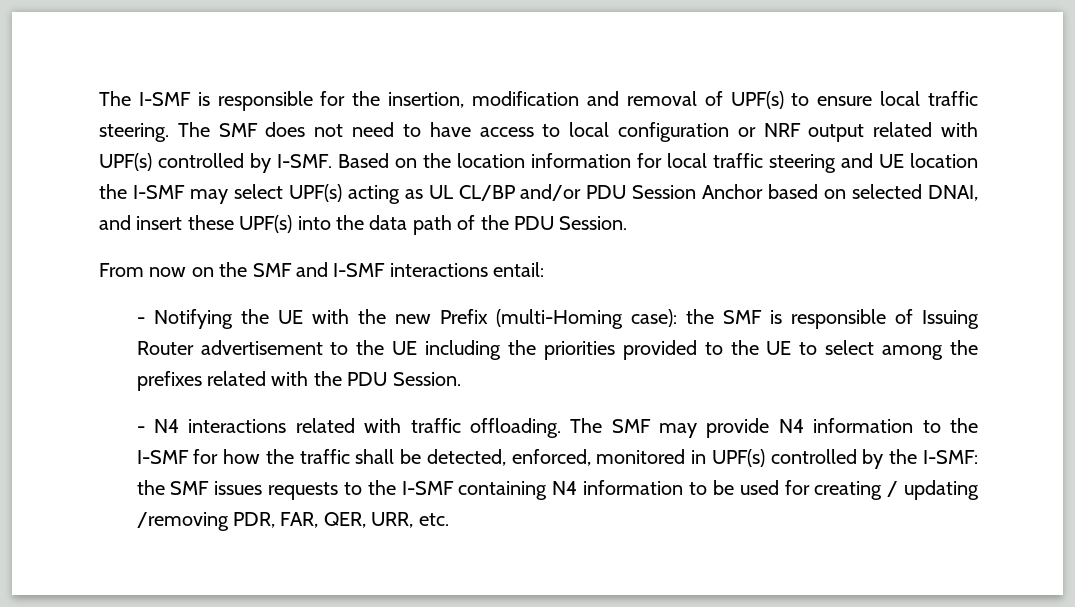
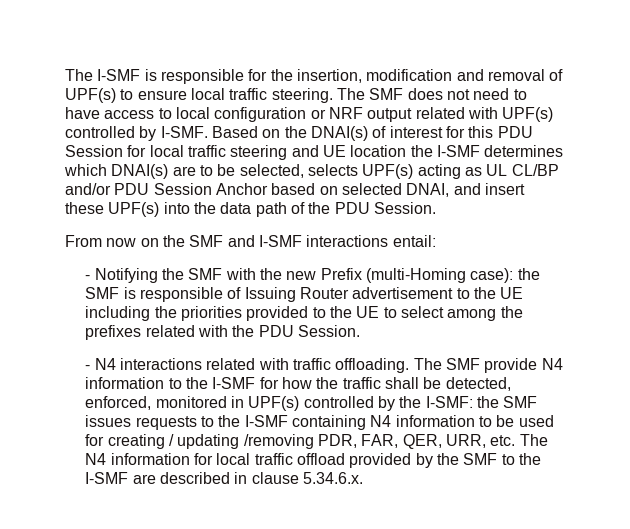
- Based on the location information for local traffic steering and UE location the I-SMF may select UPF(s) acting as UL CL/BP and/or PDU Session Anchor based on selected DNAI, and insert these UPF(s) into the data path of the PDU Session.
+ Based on the DNAI(s) of interest for this PDU Session for local traffic steering and UE location the I-SMF determines which DNAI(s) are to be selected, selects UPF(s) acting as UL CL/BP and/or PDU Session Anchor based on selected DNAI, and insert these UPF(s) into the data path of the PDU Session.
- - Notifying the UE with the new Prefix (multi-Homing case): the SMF is responsible of Issuing Router advertisement to the UE including the priorities provided to the UE to select among the prefixes related with the PDU Session.
+ - Notifying the SMF with the new Prefix (multi-Homing case): the SMF is responsible of Issuing Router advertisement to the UE including the priorities provided to the UE to select among the prefixes related with the PDU Session.
- The SMF may provide N4 information to the I-SMF for how the traffic shall be detected, enforced, monitored in UPF(s) controlled by the I-SMF: the SMF issues requests to the I-SMF containing N4 information to be used for creating / updating /removing PDR, FAR, QER, URR, etc.
+ The SMF provide N4 information to the I-SMF for how the traffic shall be detected, enforced, monitored in UPF(s) controlled by the I-SMF: the SMF issues requests to the I-SMF containing N4 information to be used for creating / updating /removing PDR, FAR, QER, URR, etc. The N4 information for local traffic offload provided by the SMF to the I-SMF are described in clause 5.34.6.x.

